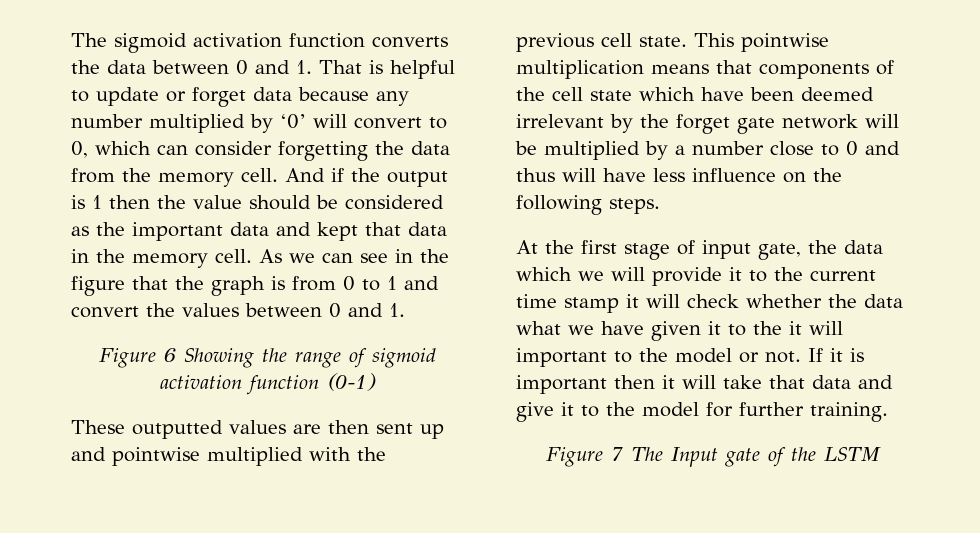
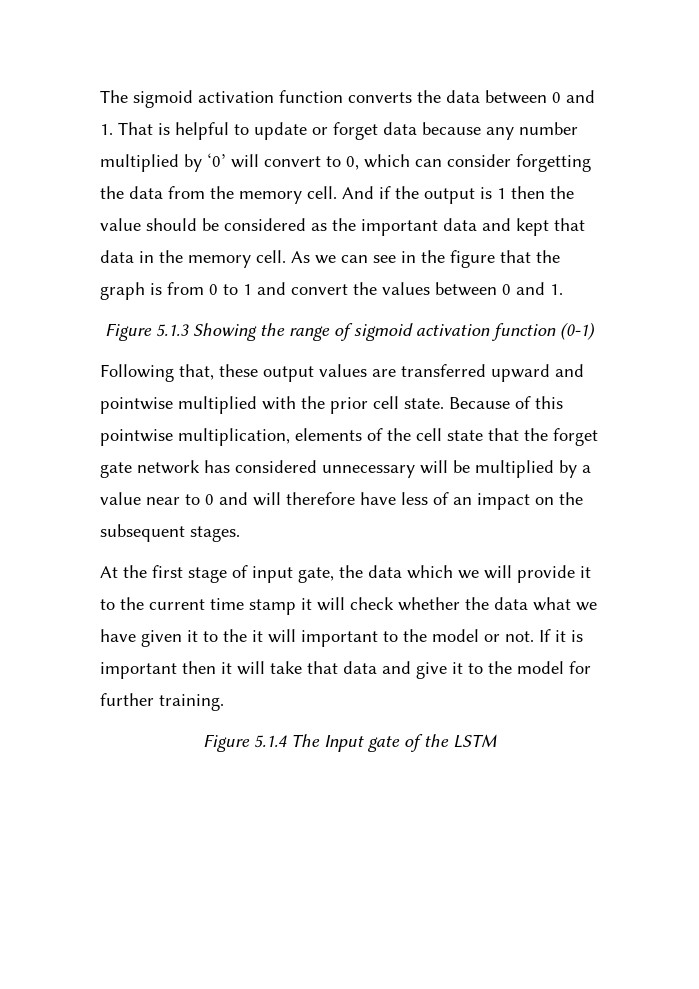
- Figure 6 Showing the range of sigmoid activation function (0-1)
+ Figure 5.1.3 Showing the range of sigmoid activation function (0-1)
- These outputted values are then sent up and pointwise multiplied with the previous cell state.
+ Following that, these output values are transferred upward and pointwise multiplied with the prior cell state.
- This pointwise multiplication means that components of the cell state which have been deemed irrelevant by the forget gate network will be multiplied by a number close to 0 and thus will have less influence on the following steps.
+ Because of this pointwise multiplication, elements of the cell state that the forget gate network has considered unnecessary will be multiplied by a value near to 0 and will therefore have less of an impact on the subsequent stages.
- Figure 7 The Input gate of the LSTM
+ Figure 5.1.4 The Input gate of the LSTM

